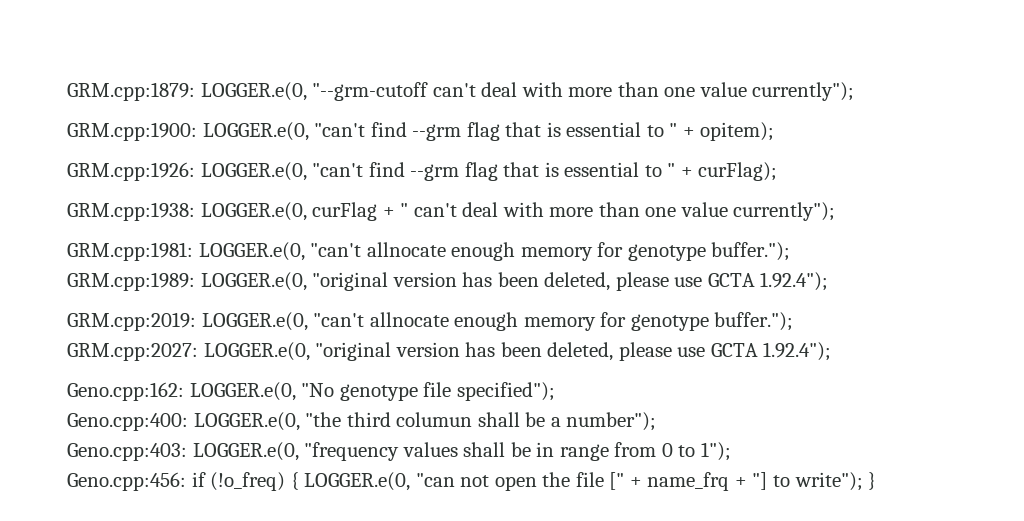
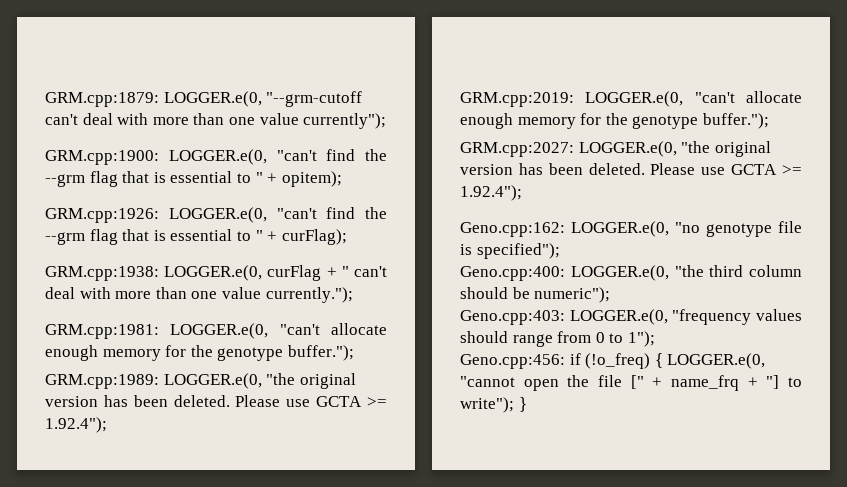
- GRM.cpp:1900: LOGGER.e(0, "can't find --grm flag that is essential to " + opitem);
+ GRM.cpp:1900: LOGGER.e(0, "can't find the --grm flag that is essential to " + opitem);
- GRM.cpp:1926: LOGGER.e(0, "can't find --grm flag that is essential to " + curFlag);
+ GRM.cpp:1926: LOGGER.e(0, "can't find the --grm flag that is essential to " + curFlag);
- GRM.cpp:1938: LOGGER.e(0, curFlag + " can't deal with more than one value currently");
+ GRM.cpp:1938: LOGGER.e(0, curFlag + " can't deal with more than one value currently.");
- GRM.cpp:1981: LOGGER.e(0, "can't allnocate enough memory for genotype buffer.");
+ GRM.cpp:1981: LOGGER.e(0, "can't allocate enough memory for the genotype buffer.");
- GRM.cpp:1989: LOGGER.e(0, "original version has been deleted, please use GCTA 1.92.4");
+ GRM.cpp:1989: LOGGER.e(0, "the original version has been deleted. Please use GCTA >= 1.92.4");
- GRM.cpp:2019: LOGGER.e(0, "can't allnocate enough memory for genotype buffer.");
+ GRM.cpp:2019: LOGGER.e(0, "can't allocate enough memory for the genotype buffer.");
- GRM.cpp:2027: LOGGER.e(0, "original version has been deleted, please use GCTA 1.92.4");
+ GRM.cpp:2027: LOGGER.e(0, "the original version has been deleted. Please use GCTA >= 1.92.4");
- Geno.cpp:162: LOGGER.e(0, "No genotype file specified");
+ Geno.cpp:162: LOGGER.e(0, "no genotype file is specified");
- Geno.cpp:400: LOGGER.e(0, "the third columun shall be a number");
+ Geno.cpp:400: LOGGER.e(0, "the third column should be numeric");
- Geno.cpp:403: LOGGER.e(0, "frequency values shall be in range from 0 to 1");
+ Geno.cpp:403: LOGGER.e(0, "frequency values should range from 0 to 1");
- Geno.cpp:456: if (!o_freq) { LOGGER.e(0, "can not open the file [" + name_frq + "] to write"); }
+ Geno.cpp:456: if (!o_freq) { LOGGER.e(0, "cannot open the file [" + name_frq + "] to write"); }

